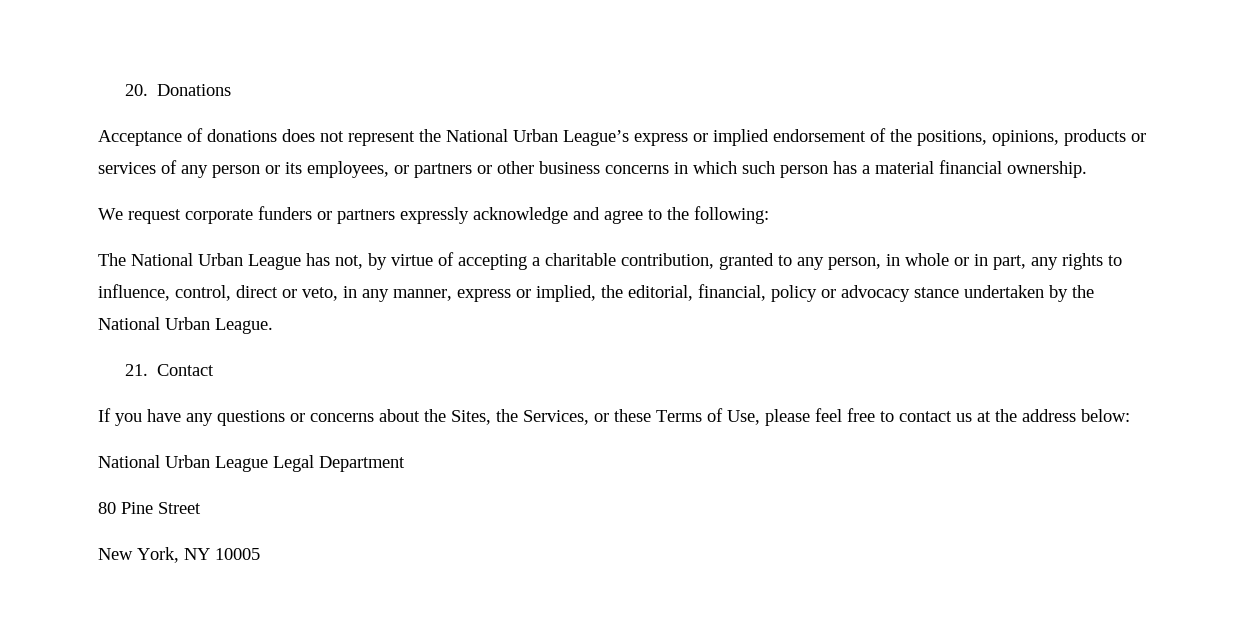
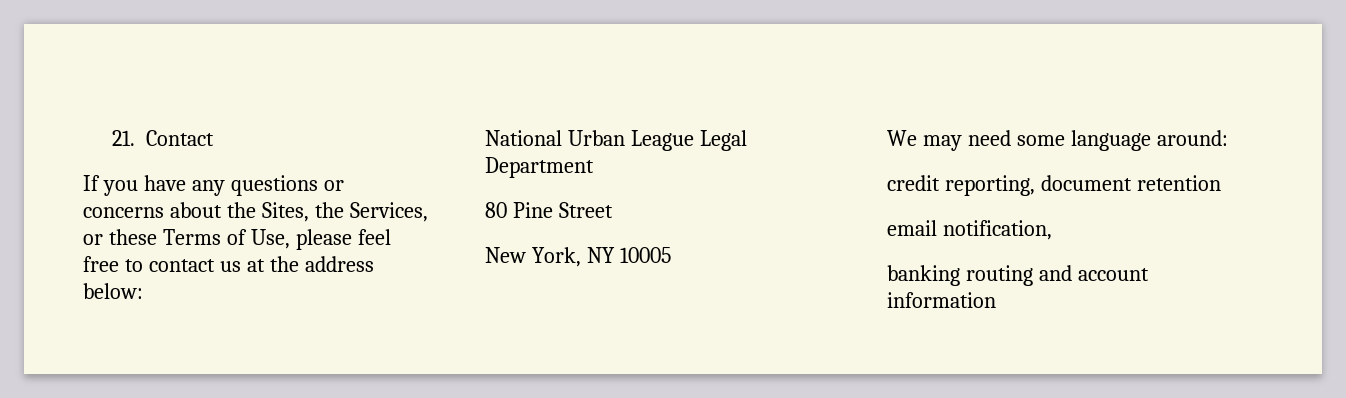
- 20. Donations
- Acceptance of donations does not represent the National Urban League’s express or implied endorsement of the positions, opinions, products or services of any person or its employees, or partners or other business concerns in which such person has a material financial ownership.
- We request corporate funders or partners expressly acknowledge and agree to the following:
- The National Urban League has not, by virtue of accepting a charitable contribution, granted to any person, in whole or in part, any rights to influence, control, direct or veto, in any manner, express or implied, the editorial, financial, policy or advocacy stance undertaken by the National Urban League.
+ We may need some language around:
+ credit reporting, document retention
+ email notification,
+ banking routing and account information

